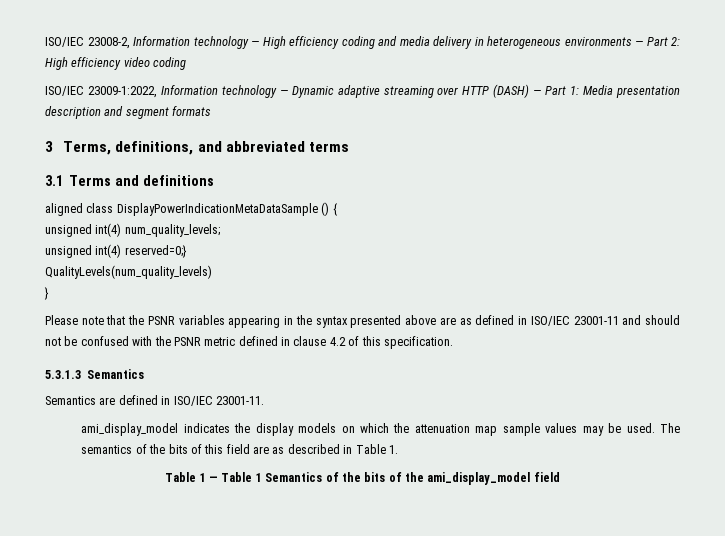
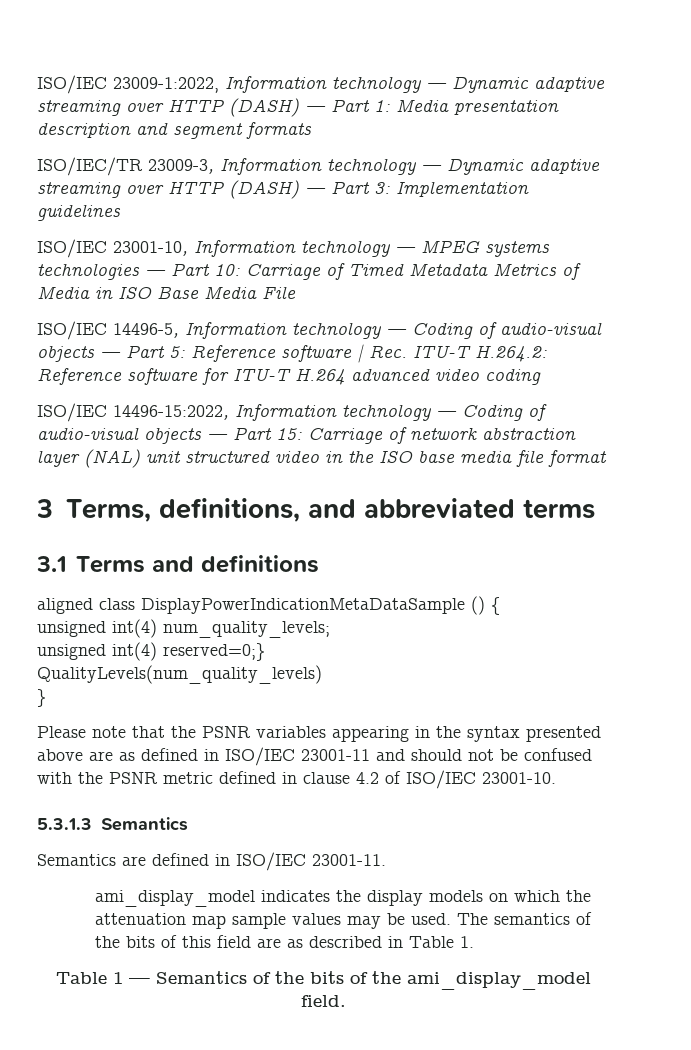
- ISO/IEC 23008-2, Information technology — High efficiency coding and media delivery in heterogeneous environments — Part 2: High efficiency video coding
+ ISO/IEC/TR 23009-3, Information technology — Dynamic adaptive streaming over HTTP (DASH) — Part 3: Implementation guidelines
+ ISO/IEC 23001-10, Information technology — MPEG systems technologies — Part 10: Carriage of Timed Metadata Metrics of Media in ISO Base Media File
+ ISO/IEC 14496-5, Information technology — Coding of audio-visual objects — Part 5: Reference software | Rec. ITU-T H.264.2: Reference software for ITU-T H.264 advanced video coding
+ ISO/IEC 14496-15:2022, Information technology — Coding of audio-visual objects — Part 15: Carriage of network abstraction layer (NAL) unit structured video in the ISO base media file format
- Please note that the PSNR variables appearing in the syntax presented above are as defined in ISO/IEC 23001-11 and should not be confused with the PSNR metric defined in clause 4.2 of this specification.
+ Please note that the PSNR variables appearing in the syntax presented above are as defined in ISO/IEC 23001-11 and should not be confused with the PSNR metric defined in clause 4.2 of ISO/IEC 23001-10.
- Table 1 — Table 1 Semantics of the bits of the ami_display_model field
+ Table 1 — Semantics of the bits of the ami_display_model field.

